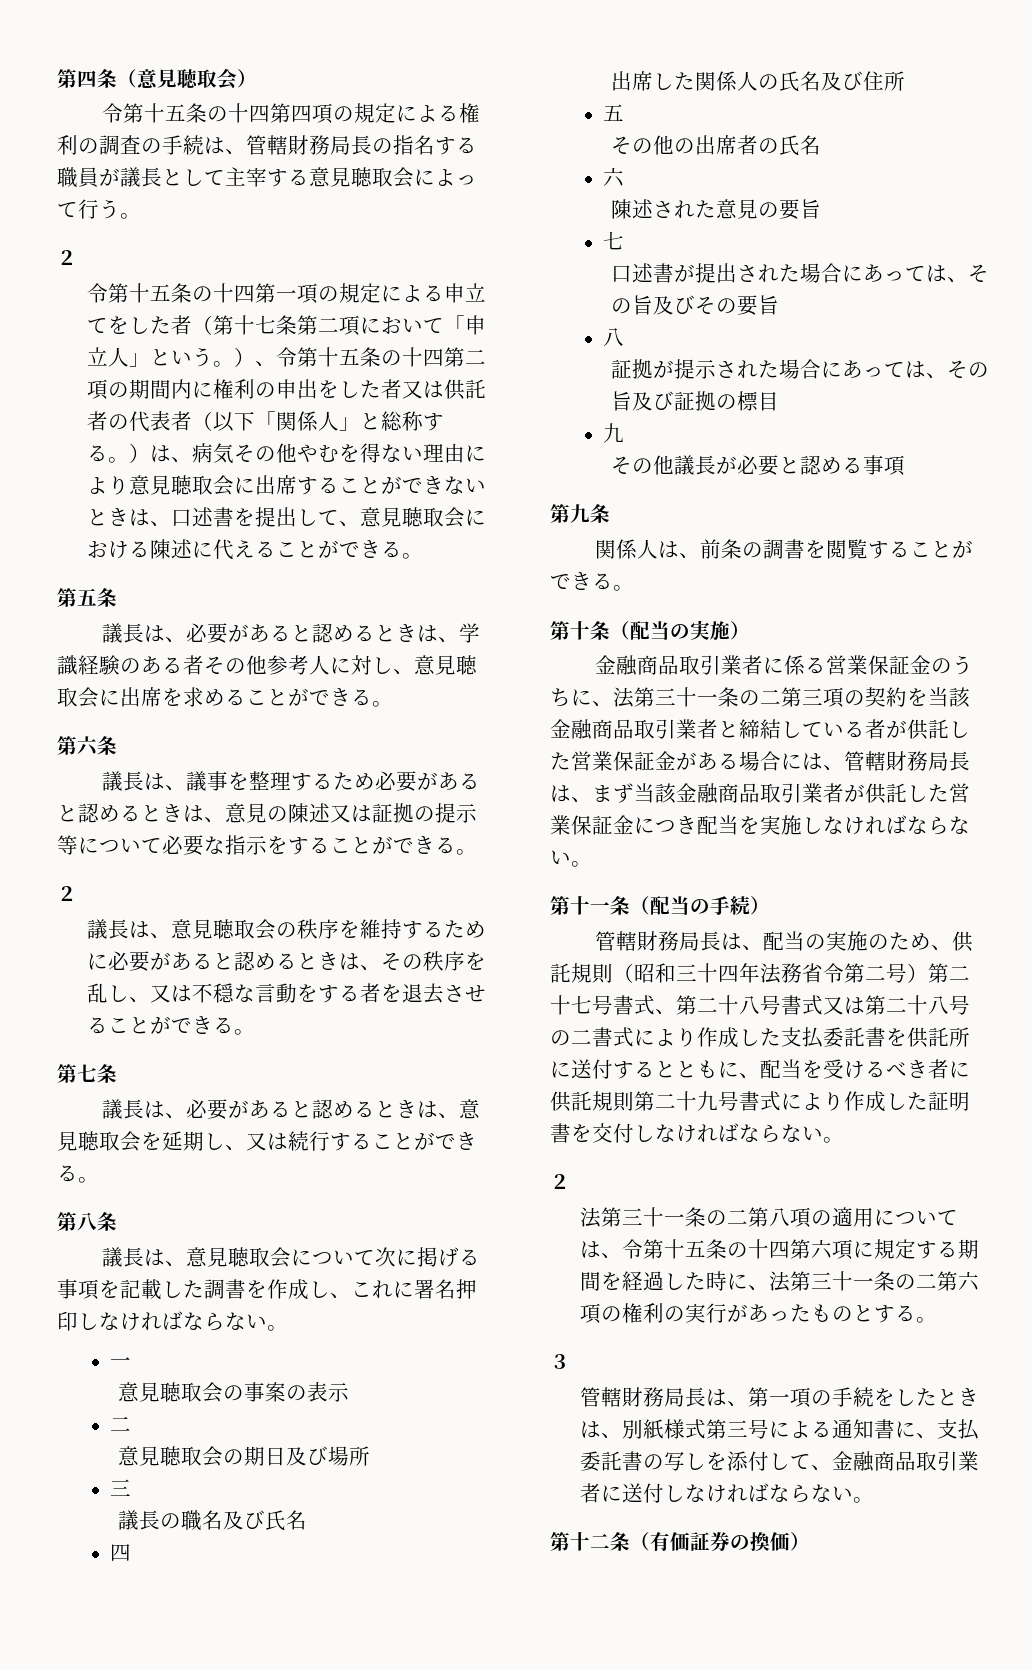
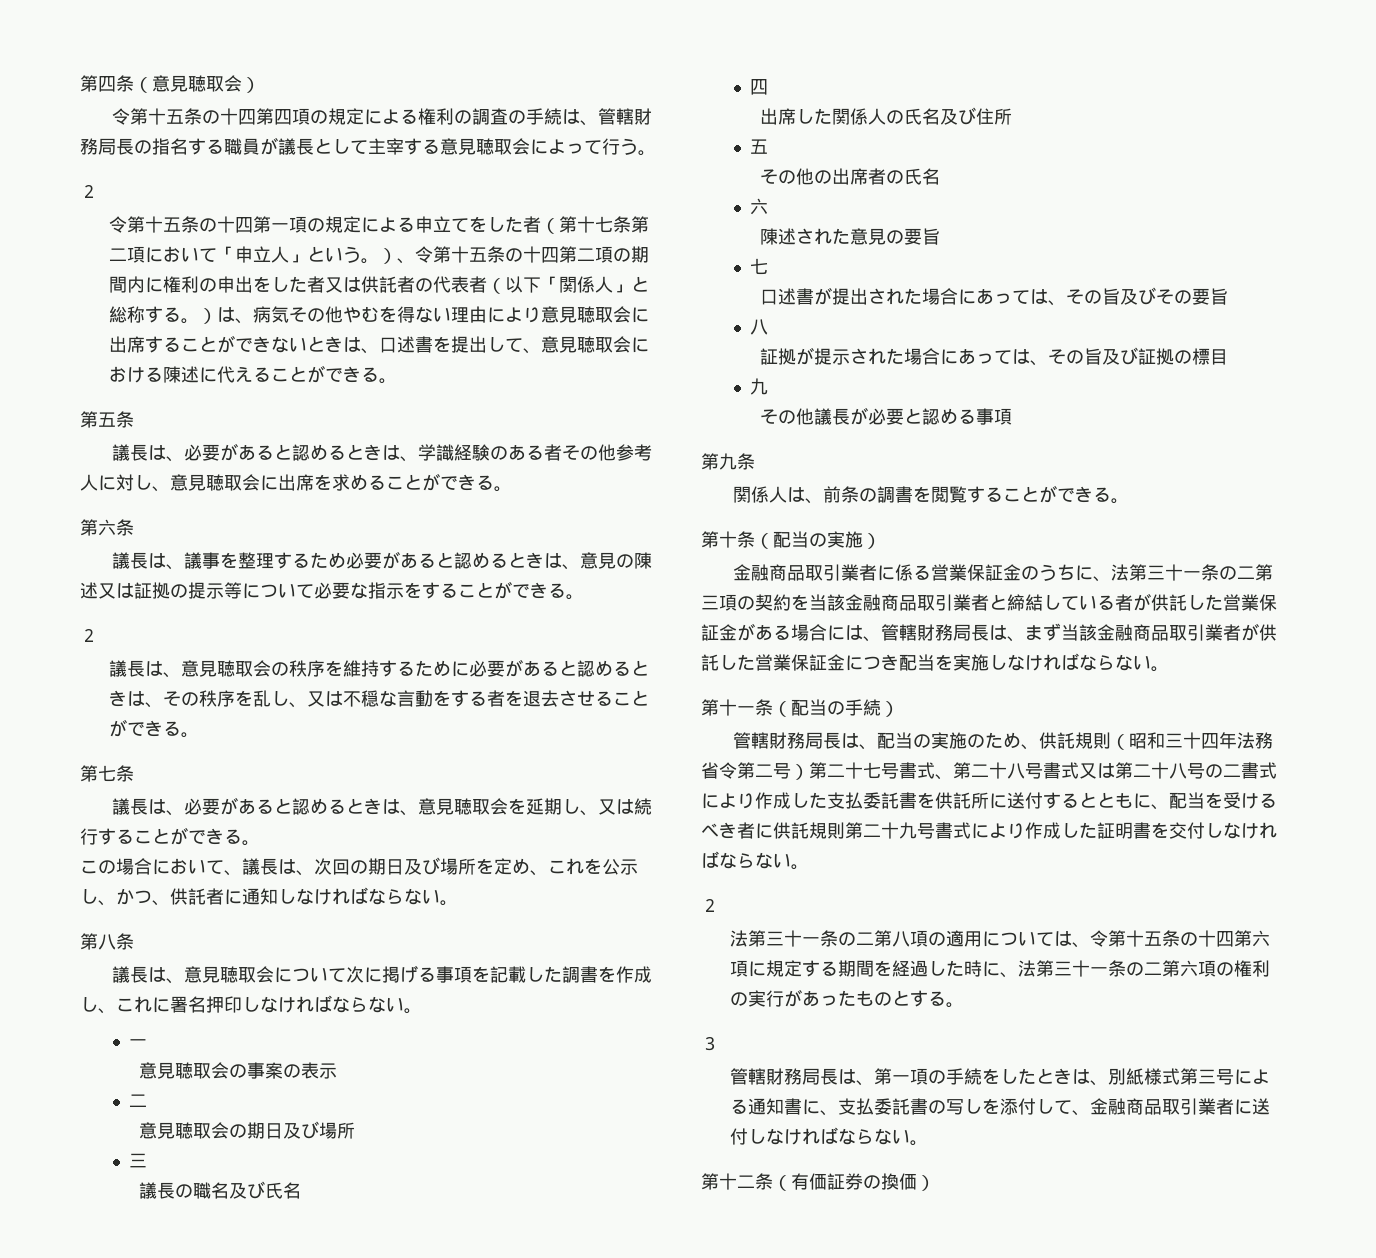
+ この場合において、議長は、次回の期日及び場所を定め、これを公示し、かつ、供託者に通知しなければならない。

